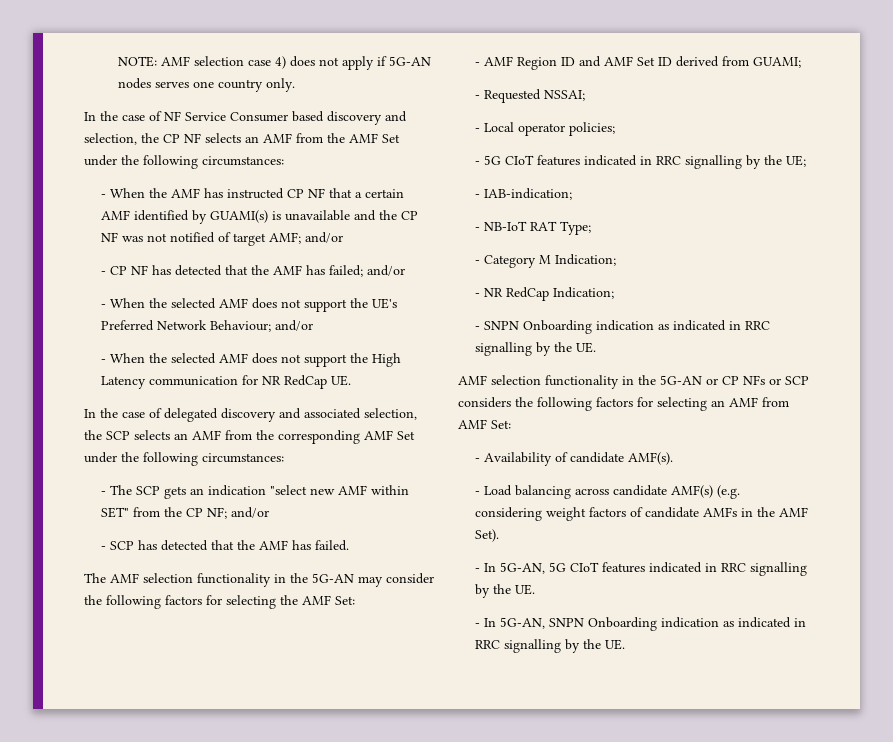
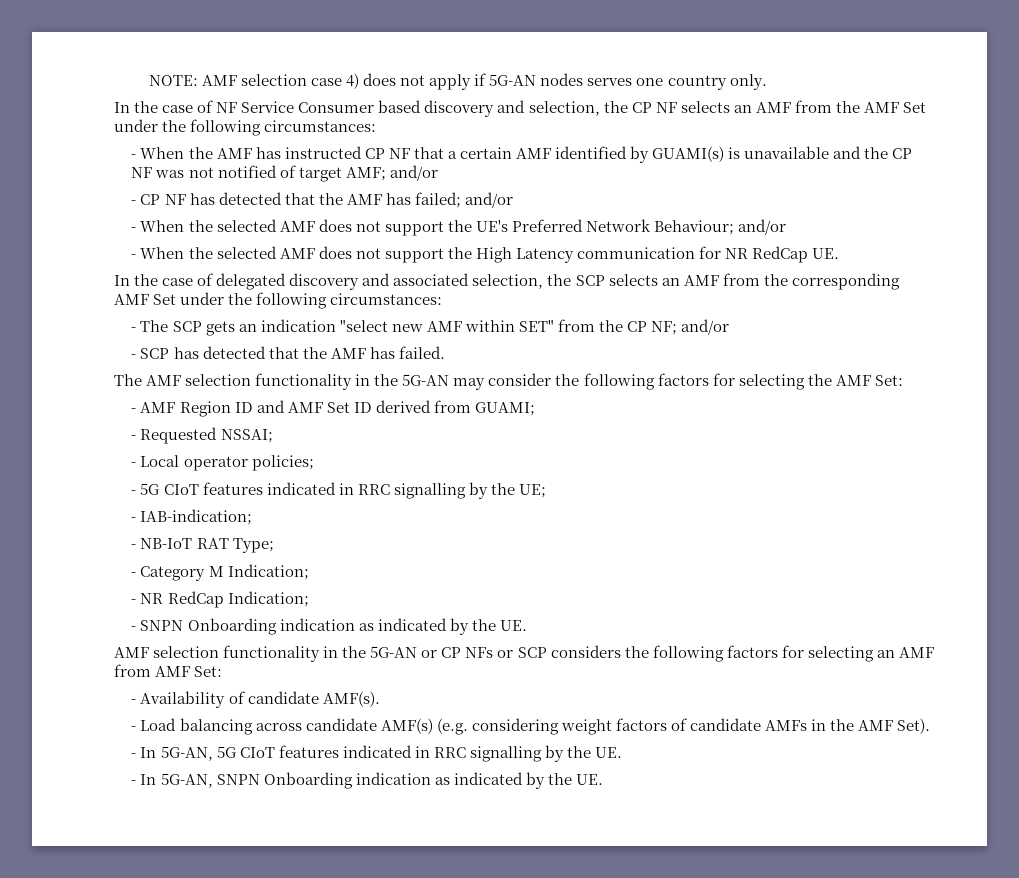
- - SNPN Onboarding indication as indicated in RRC signalling by the UE.
+ - SNPN Onboarding indication as indicated by the UE.
- - In 5G-AN, SNPN Onboarding indication as indicated in RRC signalling by the UE.
+ - In 5G-AN, SNPN Onboarding indication as indicated by the UE.

